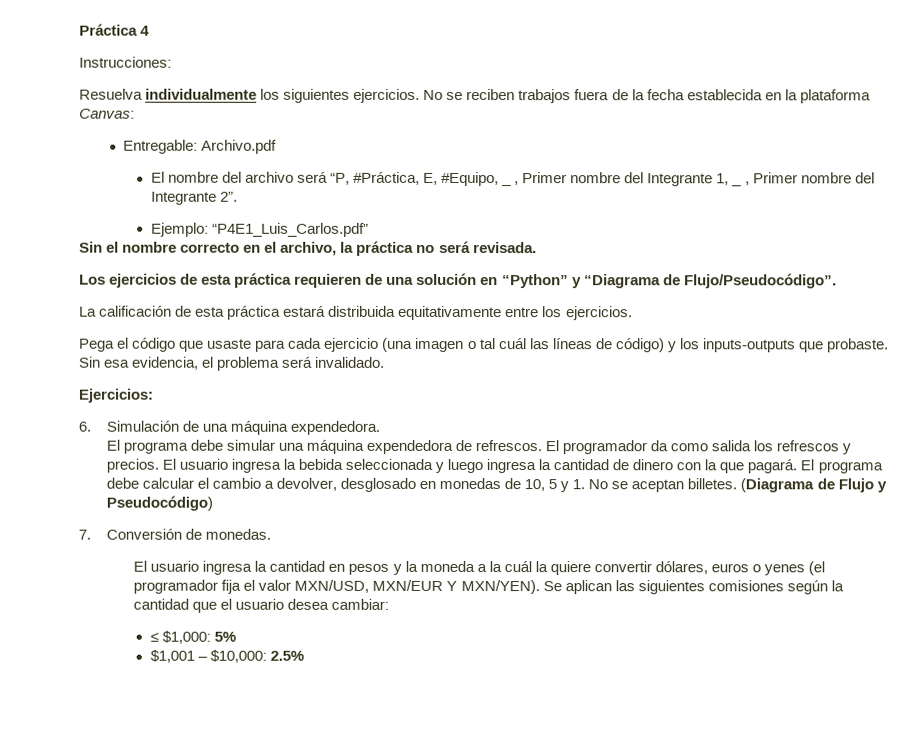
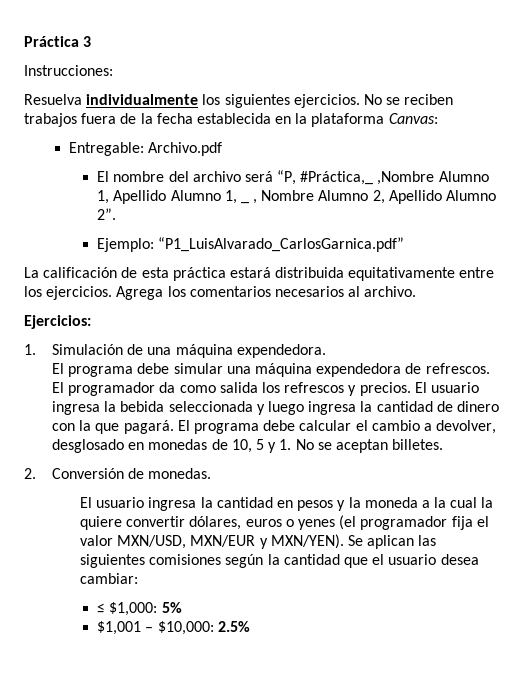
- Práctica 4
+ Práctica 3
- El nombre del archivo será “P, #Práctica, E, #Equipo, _ , Primer nombre del Integrante 1, _ , Primer nombre del Integrante 2”.
- Ejemplo: “P4E1_Luis_Carlos.pdf”
- Sin el nombre correcto en el archivo, la práctica no será revisada.
- Los ejercicios de esta práctica requieren de una solución en “Python” y “Diagrama de Flujo/Pseudocódigo”.
+ El nombre del archivo será “P, #Práctica,_ ,Nombre Alumno 1, Apellido Alumno 1, _ , Nombre Alumno 2, Apellido Alumno 2”.
+ Ejemplo: “P1_LuisAlvarado_CarlosGarnica.pdf”
- La calificación de esta práctica estará distribuida equitativamente entre los ejercicios.
- Pega el código que usaste para cada ejercicio (una imagen o tal cuál las líneas de código) y los inputs-outputs que probaste. Sin esa evidencia, el problema será invalidado.
+ La calificación de esta práctica estará distribuida equitativamente entre los ejercicios. Agrega los comentarios necesarios al archivo.
- 6. Simulación de una máquina expendedora.
+ 1. Simulación de una máquina expendedora.
- El programa debe calcular el cambio a devolver, desglosado en monedas de 10, 5 y 1. No se aceptan billetes. (Diagrama de Flujo y Pseudocódigo)
- 7. Conversión de monedas.
+ El programa debe calcular el cambio a devolver, desglosado en monedas de 10, 5 y 1. No se aceptan billetes.
+ 2. Conversión de monedas.
- El usuario ingresa la cantidad en pesos y la moneda a la cuál la quiere convertir dólares, euros o yenes (el programador fija el valor MXN/USD, MXN/EUR Y MXN/YEN).
+ El usuario ingresa la cantidad en pesos y la moneda a la cual la quiere convertir dólares, euros o yenes (el programador fija el valor MXN/USD, MXN/EUR y MXN/YEN).

